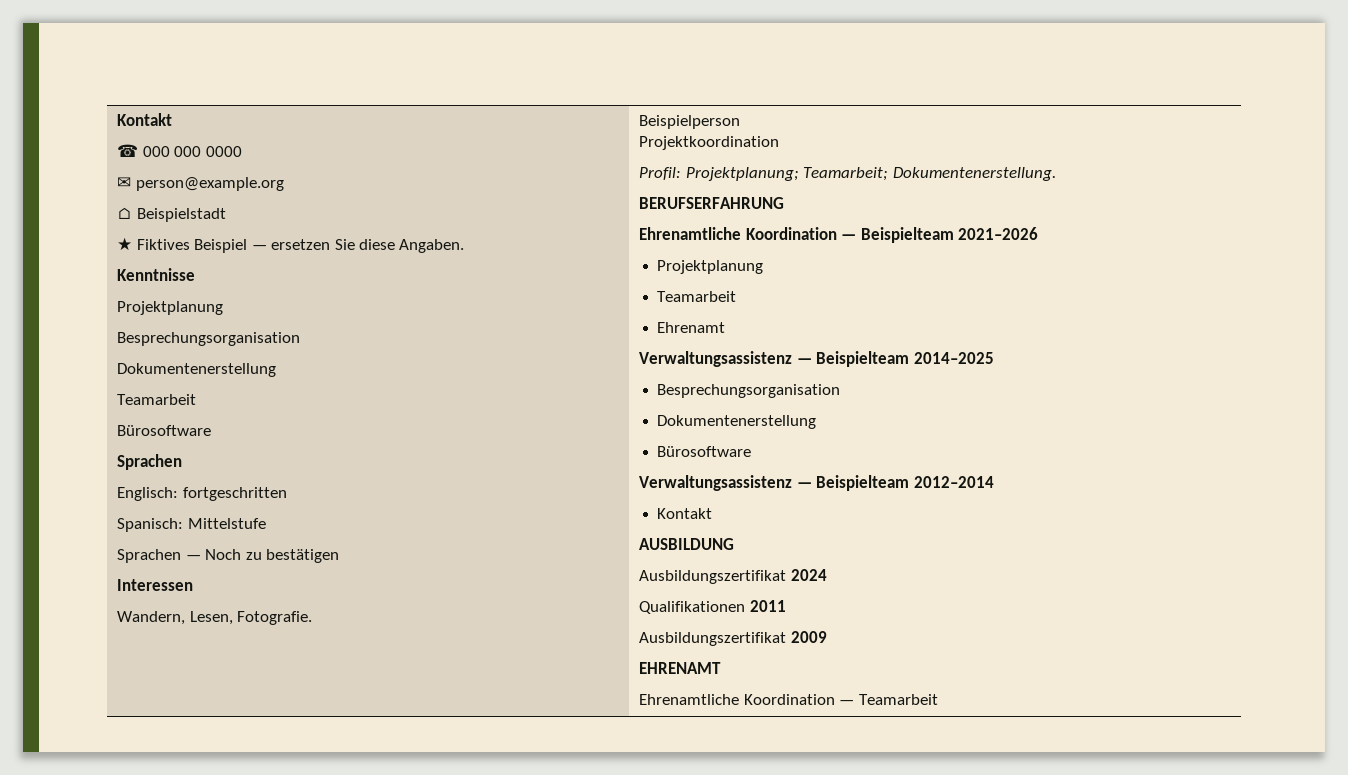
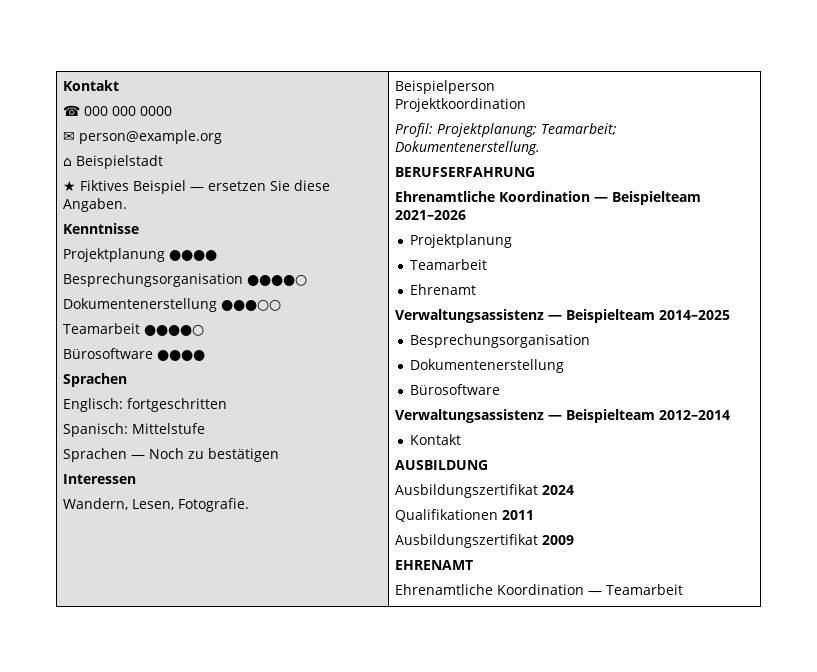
  Kenntnisse
- Projektplanung
- Besprechungsorganisation
- Dokumentenerstellung
- Teamarbeit
- Bürosoftware
+ Projektplanung ●●●●
+ Besprechungsorganisation ●●●●○
+ Dokumentenerstellung ●●●○○
+ Teamarbeit ●●●●○
+ Bürosoftware ●●●●

